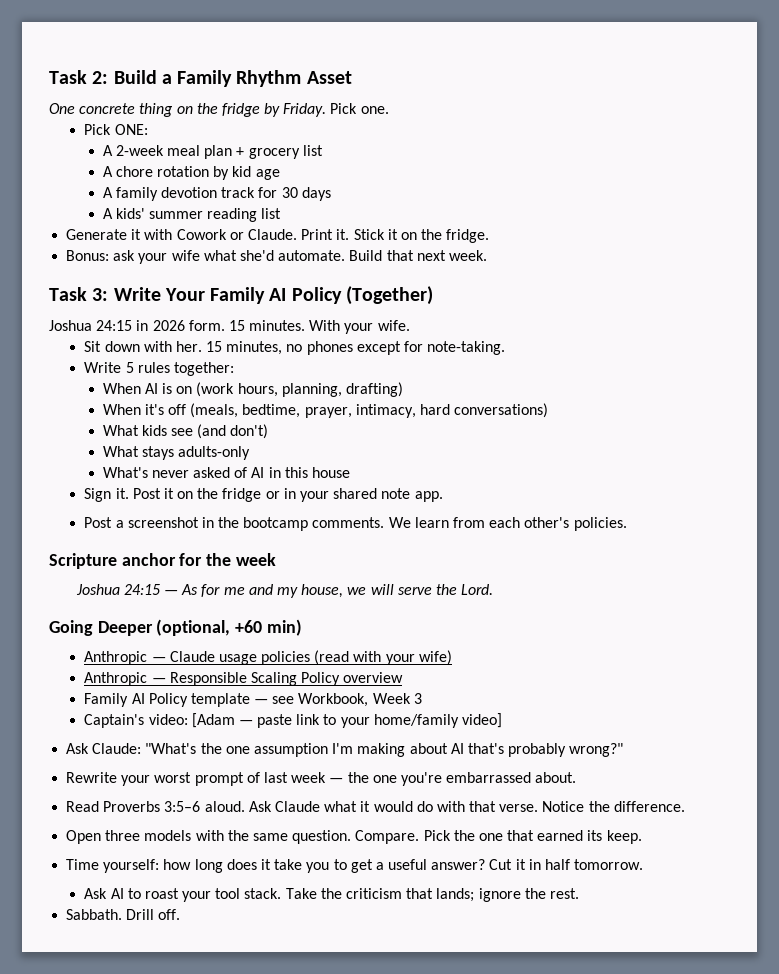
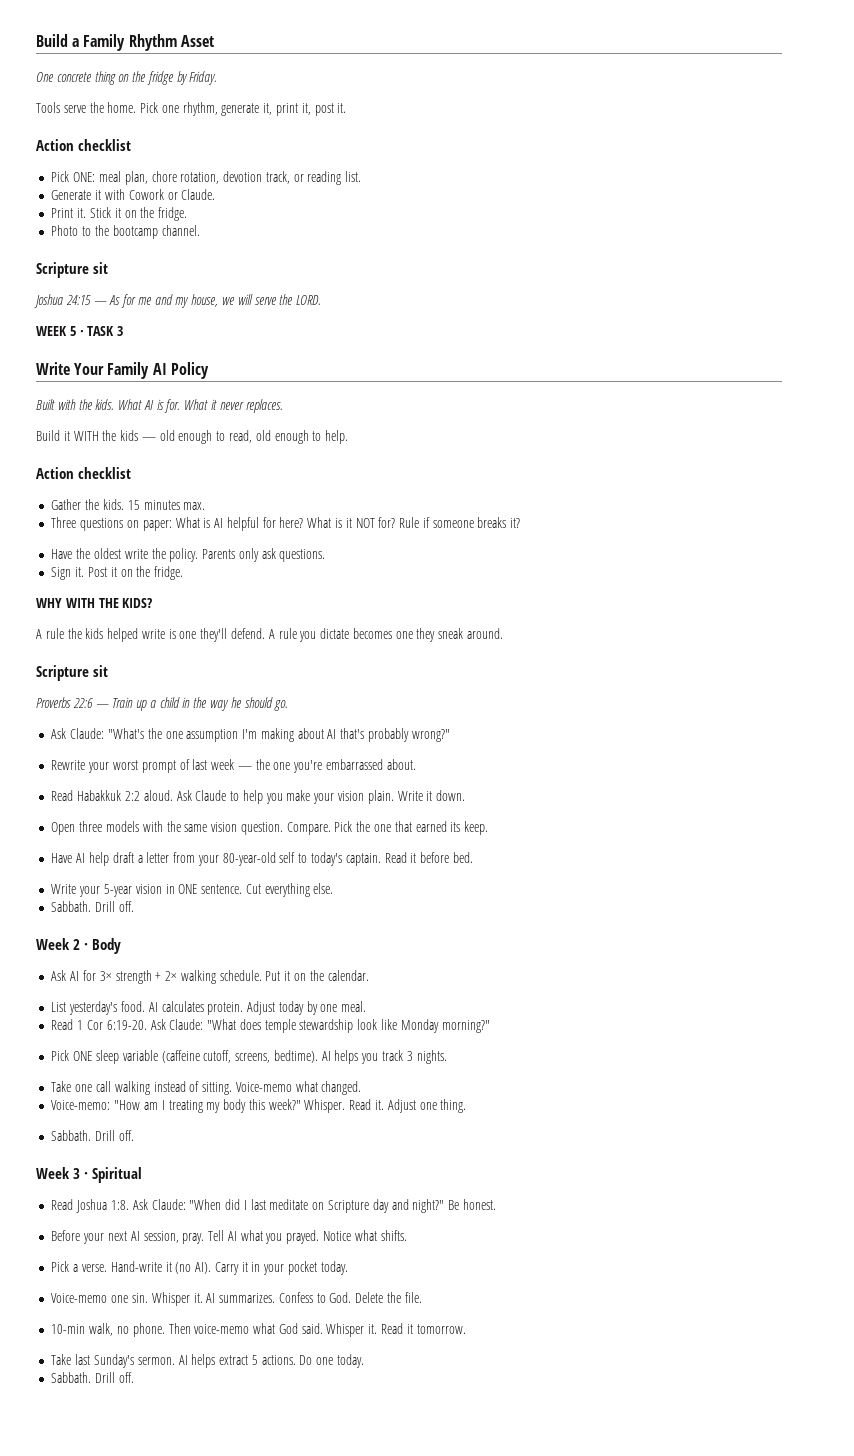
- Task 2: Build a Family Rhythm Asset
+ Build a Family Rhythm Asset
- One concrete thing on the fridge by Friday. Pick one.
- Pick ONE:
- A 2-week meal plan + grocery list
- A chore rotation by kid age
- A family devotion track for 30 days
- A kids' summer reading list
+ One concrete thing on the fridge by Friday.
+ Tools serve the home. Pick one rhythm, generate it, print it, post it.
+ Action checklist
+ Pick ONE: meal plan, chore rotation, devotion track, or reading list.
- Generate it with Cowork or Claude. Print it.
+ Generate it with Cowork or Claude.
+ Print it.
- Bonus: ask your wife what she'd automate. Build that next week.
- Task 3: Write Your Family AI Policy (Together)
- Joshua 24:15 in 2026 form. 15 minutes. With your wife.
- Sit down with her. 15 minutes, no phones except for note-taking.
- Write 5 rules together:
- When AI is on (work hours, planning, drafting)
- When it's off (meals, bedtime, prayer, intimacy, hard conversations)
- What kids see (and don't)
- What stays adults-only
- What's never asked of AI in this house
- Sign it. Post it on the fridge or in your shared note app.
- Post a screenshot in the bootcamp comments. We learn from each other's policies.
- Scripture anchor for the week
+ Photo to the bootcamp channel.
+ Scripture sit
- Joshua 24:15 — As for me and my house, we will serve the Lord.
- Going Deeper (optional, +60 min)
- Anthropic — Claude usage policies (read with your wife)
- Anthropic — Responsible Scaling Policy overview
- Family AI Policy template — see Workbook, Week 3
- Captain's video: [Adam — paste link to your home/family video]
+ Joshua 24:15 — As for me and my house, we will serve the LORD.
+ WEEK 5 · TASK 3
+ Write Your Family AI Policy
+ Built with the kids. What AI is for. What it never replaces.
+ Build it WITH the kids — old enough to read, old enough to help.
+ Action checklist
+ Gather the kids. 15 minutes max.
+ Three questions on paper: What is AI helpful for here? What is it NOT for? Rule if someone breaks it?
+ Have the oldest write the policy. Parents only ask questions.
+ Sign it. Post it on the fridge.
+ WHY WITH THE KIDS?
+ A rule the kids helped write is one they'll defend. A rule you dictate becomes one they sneak around.
+ Scripture sit
+ Proverbs 22:6 — Train up a child in the way he should go.
- Read Proverbs 3:5–6 aloud.
+ Read Habakkuk 2:2 aloud.
- Ask Claude what it would do with that verse. Notice the difference.
+ Ask Claude to help you make your vision plain. Write it down.
- Open three models with the same question.
+ Open three models with the same vision question.
- Time yourself: how long does it take you to get a useful answer? Cut it in half tomorrow.
- Ask AI to roast your tool stack. Take the criticism that lands; ignore the rest.
+ Have AI help draft a letter from your 80-year-old self to today's captain. Read it before bed.
+ Write your 5-year vision in ONE sentence. Cut everything else.
+ Sabbath. Drill off.
+ Week 2 · Body
+ Ask AI for 3× strength + 2× walking schedule. Put it on the calendar.
+ List yesterday's food. AI calculates protein. Adjust today by one meal.
+ Read 1 Cor 6:19-20. Ask Claude: "What does temple stewardship look like Monday morning?"
+ Pick ONE sleep variable (caffeine cutoff, screens, bedtime). AI helps you track 3 nights.
+ Take one call walking instead of sitting. Voice-memo what changed.
+ Voice-memo: "How am I treating my body this week?" Whisper. Read it. Adjust one thing.
+ Sabbath. Drill off.
+ Week 3 · Spiritual
+ Read Joshua 1:8. Ask Claude: "When did I last meditate on Scripture day and night?" Be honest.
+ Before your next AI session, pray. Tell AI what you prayed. Notice what shifts.
+ Pick a verse. Hand-write it (no AI). Carry it in your pocket today.
+ Voice-memo one sin. Whisper it. AI summarizes. Confess to God. Delete the file.
+ 10-min walk, no phone. Then voice-memo what God said. Whisper it. Read it tomorrow.
+ Take last Sunday's sermon. AI helps extract 5 actions. Do one today.

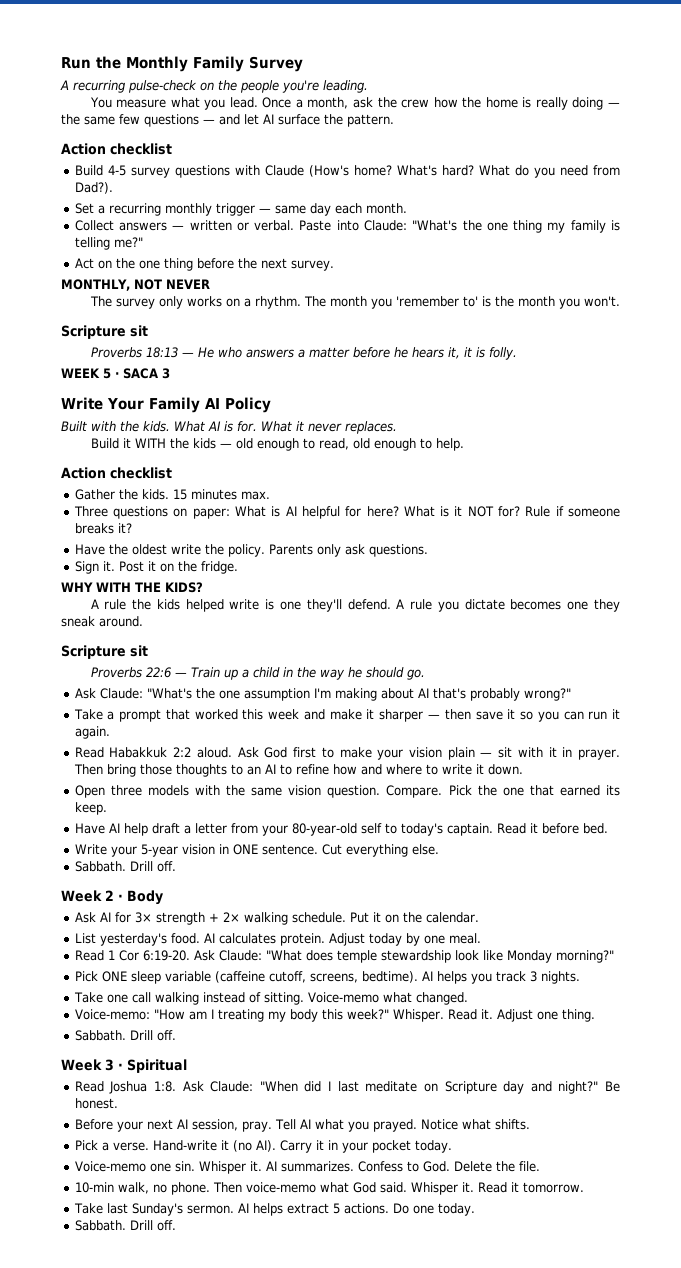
- Build a Family Rhythm Asset
- One concrete thing on the fridge by Friday.
- Tools serve the home. Pick one rhythm, generate it, print it, post it.
+ Run the Monthly Family Survey
+ A recurring pulse-check on the people you're leading.
+ You measure what you lead. Once a month, ask the crew how the home is really doing — the same few questions — and let AI surface the pattern.
  Action checklist
- Pick ONE: meal plan, chore rotation, devotion track, or reading list.
- Generate it with Cowork or Claude.
- Print it. Stick it on the fridge.
- Photo to the bootcamp channel.
+ Build 4-5 survey questions with Claude (How's home? What's hard? What do you need from Dad?).
+ Set a recurring monthly trigger — same day each month.
+ Collect answers — written or verbal. Paste into Claude: "What's the one thing my family is telling me?"
+ Act on the one thing before the next survey.
+ MONTHLY, NOT NEVER
+ The survey only works on a rhythm. The month you 'remember to' is the month you won't.
  Scripture sit
- Joshua 24:15 — As for me and my house, we will serve the LORD.
+ Proverbs 18:13 — He who answers a matter before he hears it, it is folly.
- WEEK 5 · TASK 3
+ WEEK 5 · SACA 3
- Rewrite your worst prompt of last week — the one you're embarrassed about.
+ Take a prompt that worked this week and make it sharper — then save it so you can run it again.
- Ask Claude to help you make your vision plain. Write it down.
+ Ask God first to make your vision plain — sit with it in prayer. Then bring those thoughts to an AI to refine how and where to write it down.

